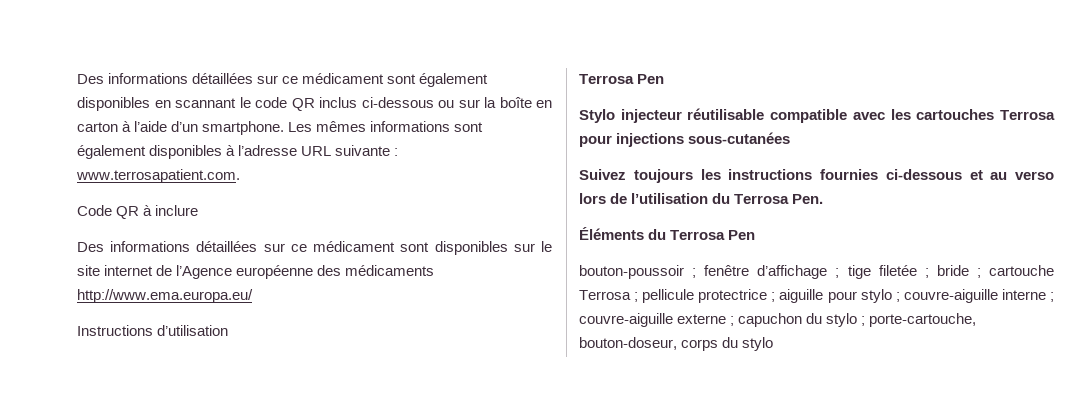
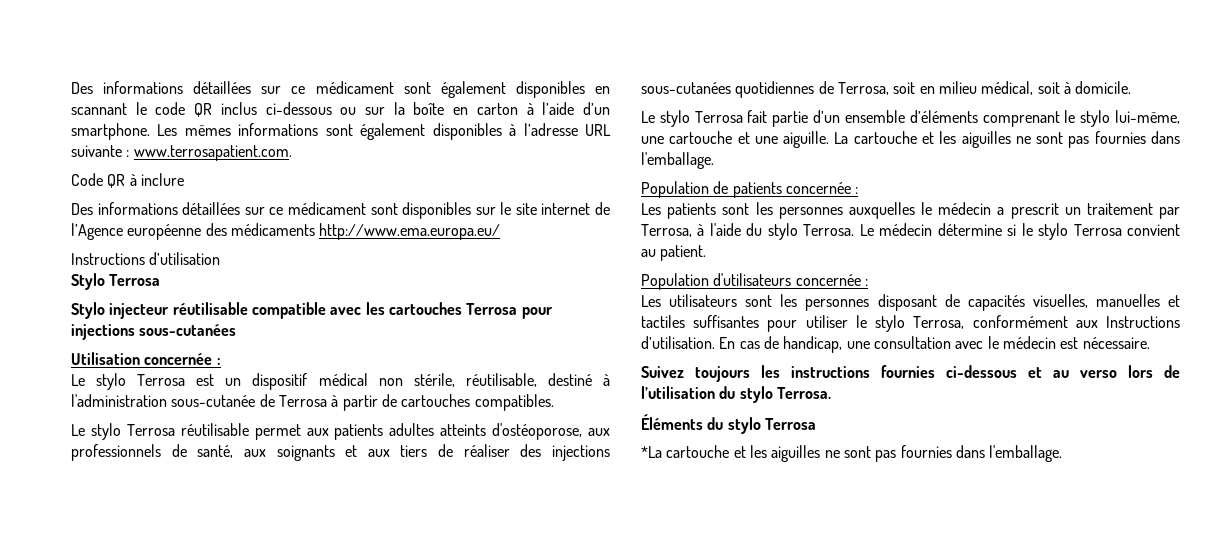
  Instructions d’utilisation
- Terrosa Pen
+ Stylo Terrosa
+ Utilisation concernée :
+ Le stylo Terrosa est un dispositif médical non stérile, réutilisable, destiné à l'administration sous-cutanée de Terrosa à partir de cartouches compatibles.
+ Le stylo Terrosa réutilisable permet aux patients adultes atteints d'ostéoporose, aux professionnels de santé, aux soignants et aux tiers de réaliser des injections sous-cutanées quotidiennes de Terrosa, soit en milieu médical, soit à domicile.
+ Le stylo Terrosa fait partie d’un ensemble d’éléments comprenant le stylo lui-même, une cartouche et une aiguille. La cartouche et les aiguilles ne sont pas fournies dans l'emballage.
+ Population de patients concernée :
+ Les patients sont les personnes auxquelles le médecin a prescrit un traitement par Terrosa, à l'aide du stylo Terrosa. Le médecin détermine si le stylo Terrosa convient au patient.
+ Population d'utilisateurs concernée :
+ Les utilisateurs sont les personnes disposant de capacités visuelles, manuelles et tactiles suffisantes pour utiliser le stylo Terrosa, conformément aux Instructions d’utilisation. En cas de handicap, une consultation avec le médecin est nécessaire.
- Suivez toujours les instructions fournies ci-dessous et au verso lors de l’utilisation du Terrosa Pen.
+ Suivez toujours les instructions fournies ci-dessous et au verso lors de l’utilisation du stylo Terrosa.
- Éléments du Terrosa Pen
- bouton-poussoir ; fenêtre d’affichage ; tige filetée ; bride ; cartouche Terrosa ; pellicule protectrice ; aiguille pour stylo ; couvre-aiguille interne ; couvre-aiguille externe ; capuchon du stylo ; porte-cartouche, bouton-doseur, corps du stylo
+ Éléments du stylo Terrosa
+ *La cartouche et les aiguilles ne sont pas fournies dans l'emballage.

